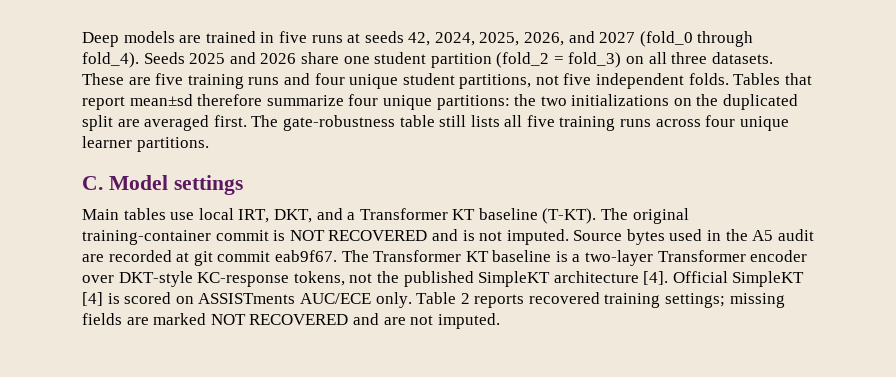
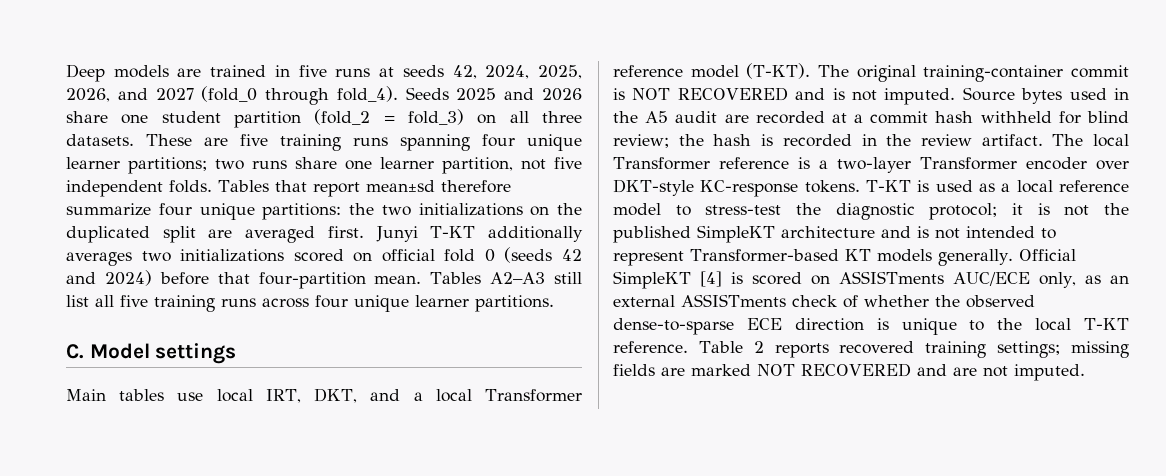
- These are five training runs and four unique student partitions, not five independent folds.
+ These are five training runs spanning four unique learner partitions; two runs share one learner partition, not five independent folds.
- The gate-robustness table still lists all five training runs across four unique learner partitions.
+ Junyi T-KT additionally averages two initializations scored on official fold 0 (seeds 42 and 2024) before that four-partition mean. Tables A2–A3 still list all five training runs across four unique learner partitions.
- Main tables use local IRT, DKT, and a Transformer KT baseline (T-KT).
+ Main tables use local IRT, DKT, and a local Transformer reference model (T-KT).
- Source bytes used in the A5 audit are recorded at git commit eab9f67. The Transformer KT baseline is a two-layer Transformer encoder over DKT-style KC-response tokens, not the published SimpleKT architecture [4].
+ Source bytes used in the A5 audit are recorded at a commit hash withheld for blind review; the hash is recorded in the review artifact. The local Transformer reference is a two-layer Transformer encoder over DKT-style KC-response tokens. T-KT is used as a local reference model to stress-test the diagnostic protocol; it is not the published SimpleKT architecture and is not intended to represent Transformer-based KT models generally.
- Official SimpleKT [4] is scored on ASSISTments AUC/ECE only.
+ Official SimpleKT [4] is scored on ASSISTments AUC/ECE only, as an external ASSISTments check of whether the observed dense-to-sparse ECE direction is unique to the local T-KT reference.

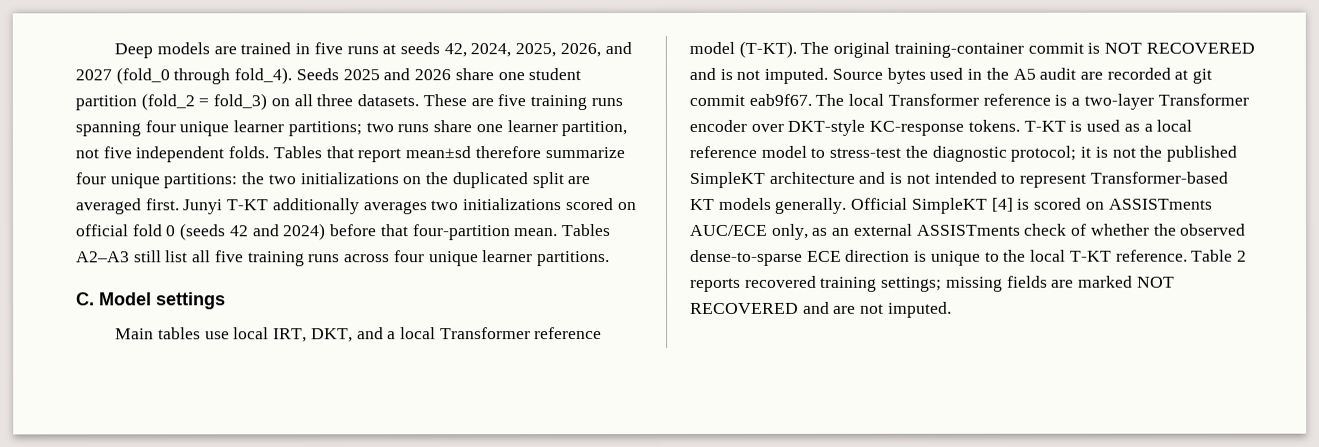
- Source bytes used in the A5 audit are recorded at a commit hash withheld for blind review; the hash is recorded in the review artifact.
+ Source bytes used in the A5 audit are recorded at git commit eab9f67.

